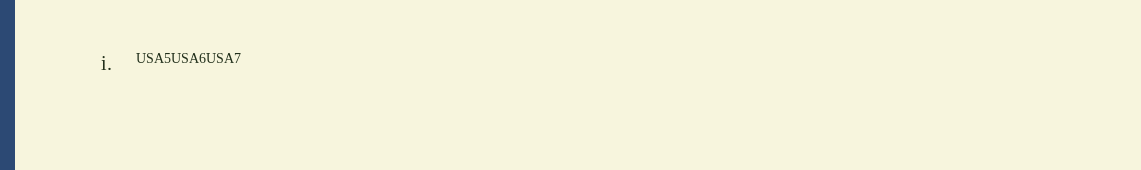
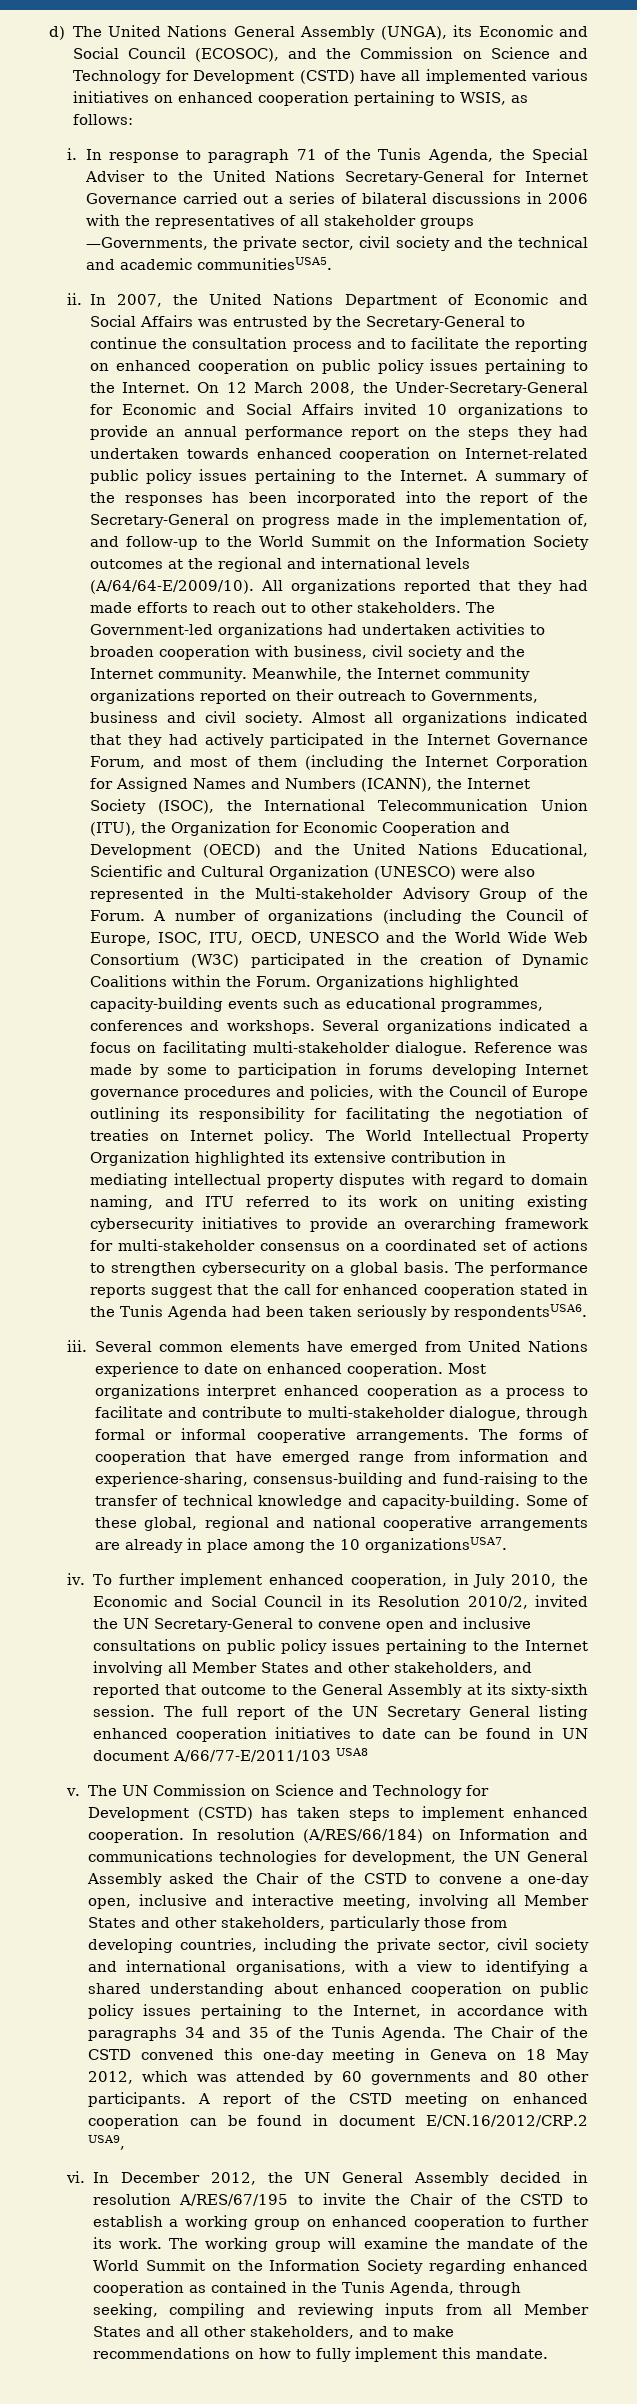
- i. USA5USA6USA7
+ d) The United Nations General Assembly (UNGA), its Economic and Social Council (ECOSOC), and the Commission on Science and Technology for Development (CSTD) have all implemented various initiatives on enhanced cooperation pertaining to WSIS, as follows:
+ i. In response to paragraph 71 of the Tunis Agenda, the Special Adviser to the United Nations Secretary-General for Internet Governance carried out a series of bilateral discussions in 2006 with the representatives of all stakeholder groups —Governments, the private sector, civil society and the technical and academic communitiesUSA5.
+ ii. In 2007, the United Nations Department of Economic and Social Affairs was entrusted by the Secretary-General to continue the consultation process and to facilitate the reporting on enhanced cooperation on public policy issues pertaining to the Internet. On 12 March 2008, the Under-Secretary-General for Economic and Social Affairs invited 10 organizations to provide an annual performance report on the steps they had undertaken towards enhanced cooperation on Internet-related public policy issues pertaining to the Internet. A summary of the responses has been incorporated into the report of the Secretary-General on progress made in the implementation of, and follow-up to the World Summit on the Information Society outcomes at the regional and international levels (A/64/64-E/2009/10). All organizations reported that they had made efforts to reach out to other stakeholders. The Government-led organizations had undertaken activities to broaden cooperation with business, civil society and the Internet community. Meanwhile, the Internet community organizations reported on their outreach to Governments, business and civil society. Almost all organizations indicated that they had actively participated in the Internet Governance Forum, and most of them (including the Internet Corporation for Assigned Names and Numbers (ICANN), the Internet Society (ISOC), the International Telecommunication Union (ITU), the Organization for Economic Cooperation and Development (OECD) and the United Nations Educational, Scientific and Cultural Organization (UNESCO) were also represented in the Multi-stakeholder Advisory Group of the Forum. A number of organizations (including the Council of Europe, ISOC, ITU, OECD, UNESCO and the World Wide Web Consortium (W3C) participated in the creation of Dynamic Coalitions within the Forum. Organizations highlighted capacity-building events such as educational programmes, conferences and workshops. Several organizations indicated a focus on facilitating multi-stakeholder dialogue. Reference was made by some to participation in forums developing Internet governance procedures and policies, with the Council of Europe outlining its responsibility for facilitating the negotiation of treaties on Internet policy. The World Intellectual Property Organization highlighted its extensive contribution in mediating intellectual property disputes with regard to domain naming, and ITU referred to its work on uniting existing cybersecurity initiatives to provide an overarching framework for multi-stakeholder consensus on a coordinated set of actions to strengthen cybersecurity on a global basis. The performance reports suggest that the call for enhanced cooperation stated in the Tunis Agenda had been taken seriously by respondentsUSA6.
+ iii. Several common elements have emerged from United Nations experience to date on enhanced cooperation. Most organizations interpret enhanced cooperation as a process to facilitate and contribute to multi-stakeholder dialogue, through formal or informal cooperative arrangements. The forms of cooperation that have emerged range from information and experience-sharing, consensus-building and fund-raising to the transfer of technical knowledge and capacity-building. Some of these global, regional and national cooperative arrangements are already in place among the 10 organizationsUSA7.
+ iv. To further implement enhanced cooperation, in July 2010, the Economic and Social Council in its Resolution 2010/2, invited the UN Secretary-General to convene open and inclusive consultations on public policy issues pertaining to the Internet involving all Member States and other stakeholders, and reported that outcome to the General Assembly at its sixty-sixth session. The full report of the UN Secretary General listing enhanced cooperation initiatives to date can be found in UN document A/66/77-E/2011/103 USA8
+ v. The UN Commission on Science and Technology for Development (CSTD) has taken steps to implement enhanced cooperation. In resolution (A/RES/66/184) on Information and communications technologies for development, the UN General Assembly asked the Chair of the CSTD to convene a one-day open, inclusive and interactive meeting, involving all Member States and other stakeholders, particularly those from developing countries, including the private sector, civil society and international organisations, with a view to identifying a shared understanding about enhanced cooperation on public policy issues pertaining to the Internet, in accordance with paragraphs 34 and 35 of the Tunis Agenda. The Chair of the CSTD convened this one-day meeting in Geneva on 18 May 2012, which was attended by 60 governments and 80 other participants. A report of the CSTD meeting on enhanced cooperation can be found in document E/CN.16/2012/CRP.2 USA9,
+ vi. In December 2012, the UN General Assembly decided in resolution A/RES/67/195 to invite the Chair of the CSTD to establish a working group on enhanced cooperation to further its work. The working group will examine the mandate of the World Summit on the Information Society regarding enhanced cooperation as contained in the Tunis Agenda, through seeking, compiling and reviewing inputs from all Member States and all other stakeholders, and to make recommendations on how to fully implement this mandate.

